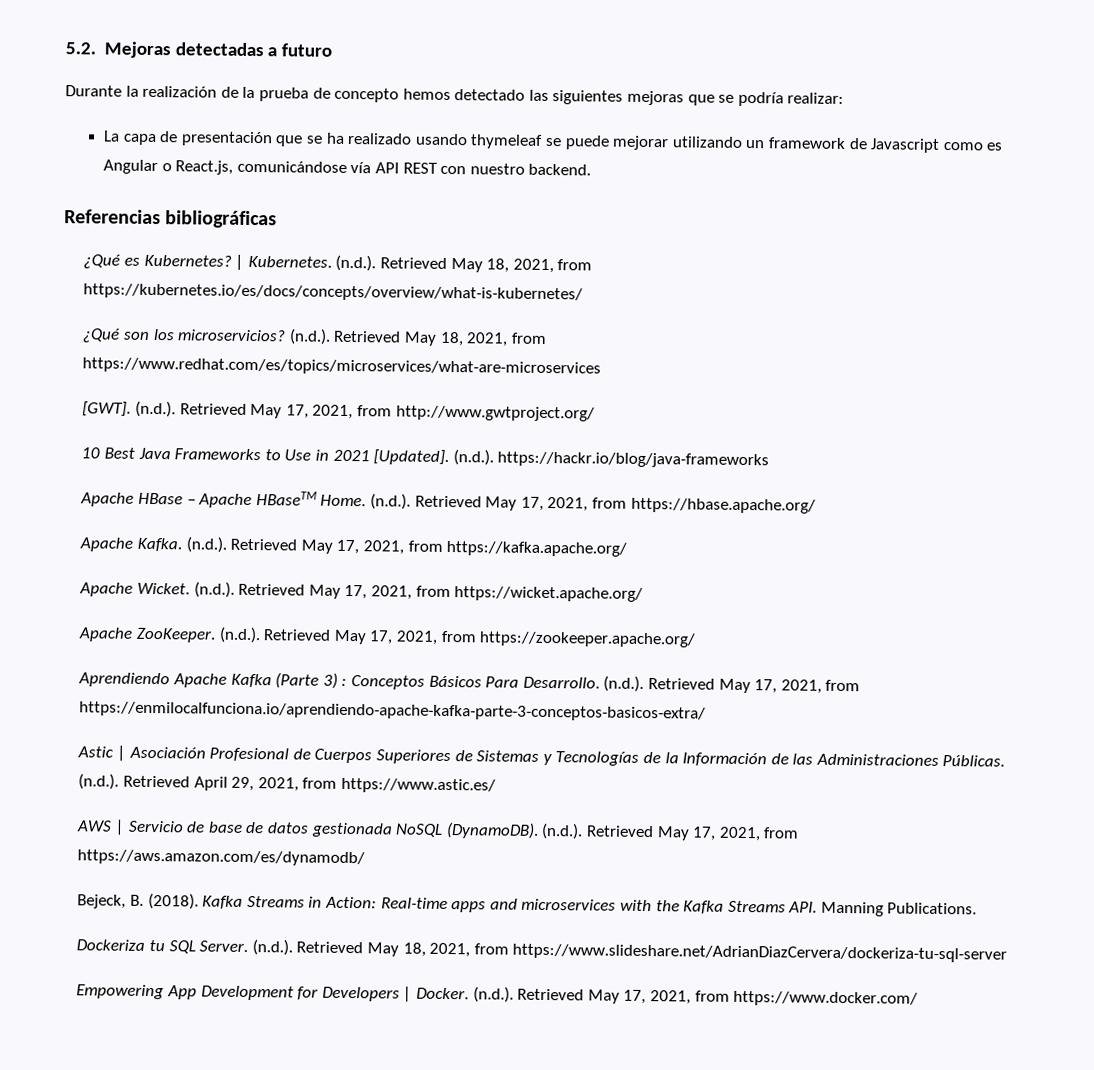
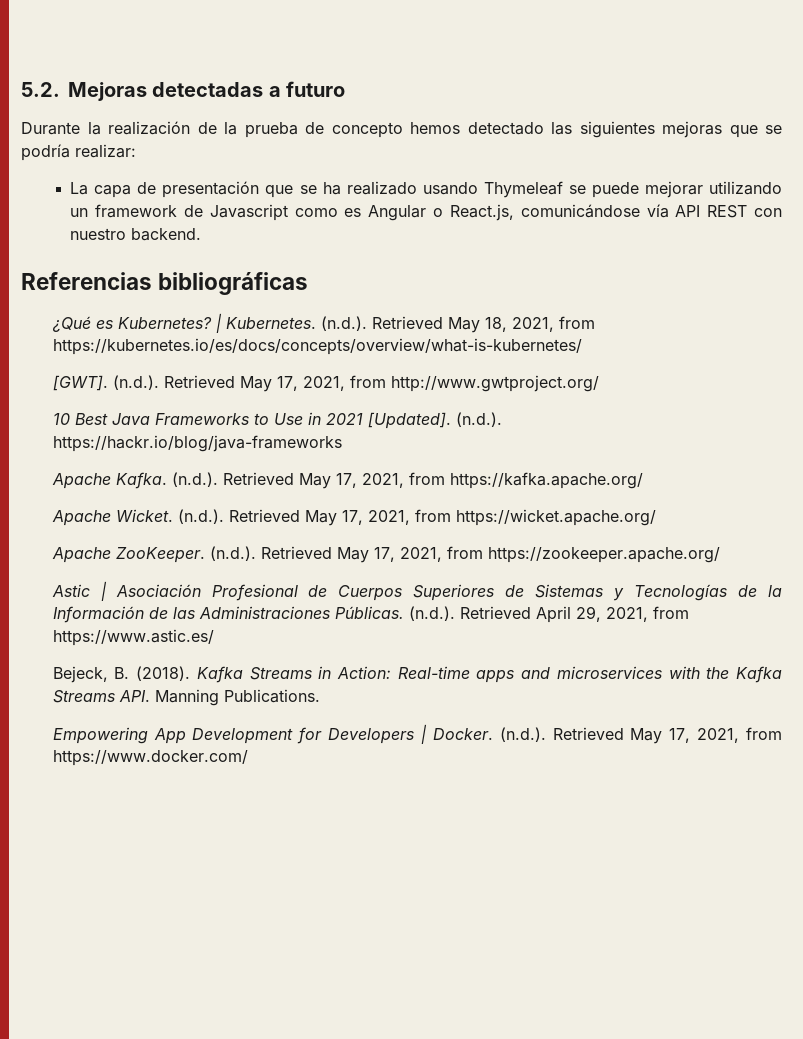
- La capa de presentación que se ha realizado usando thymeleaf se puede mejorar utilizando un framework de Javascript como es Angular o React.js, comunicándose vía API REST con nuestro backend.
+ La capa de presentación que se ha realizado usando Thymeleaf se puede mejorar utilizando un framework de Javascript como es Angular o React.js, comunicándose vía API REST con nuestro backend.
- ¿Qué son los microservicios? (n.d.). Retrieved May 18, 2021, from https://www.redhat.com/es/topics/microservices/what-are-microservices
- Apache HBase – Apache HBaseTM Home. (n.d.). Retrieved May 17, 2021, from https://hbase.apache.org/
- Aprendiendo Apache Kafka (Parte 3) : Conceptos Básicos Para Desarrollo. (n.d.). Retrieved May 17, 2021, from https://enmilocalfunciona.io/aprendiendo-apache-kafka-parte-3-conceptos-basicos-extra/
- AWS | Servicio de base de datos gestionada NoSQL (DynamoDB). (n.d.). Retrieved May 17, 2021, from https://aws.amazon.com/es/dynamodb/
- Dockeriza tu SQL Server. (n.d.). Retrieved May 18, 2021, from https://www.slideshare.net/AdrianDiazCervera/dockeriza-tu-sql-server

